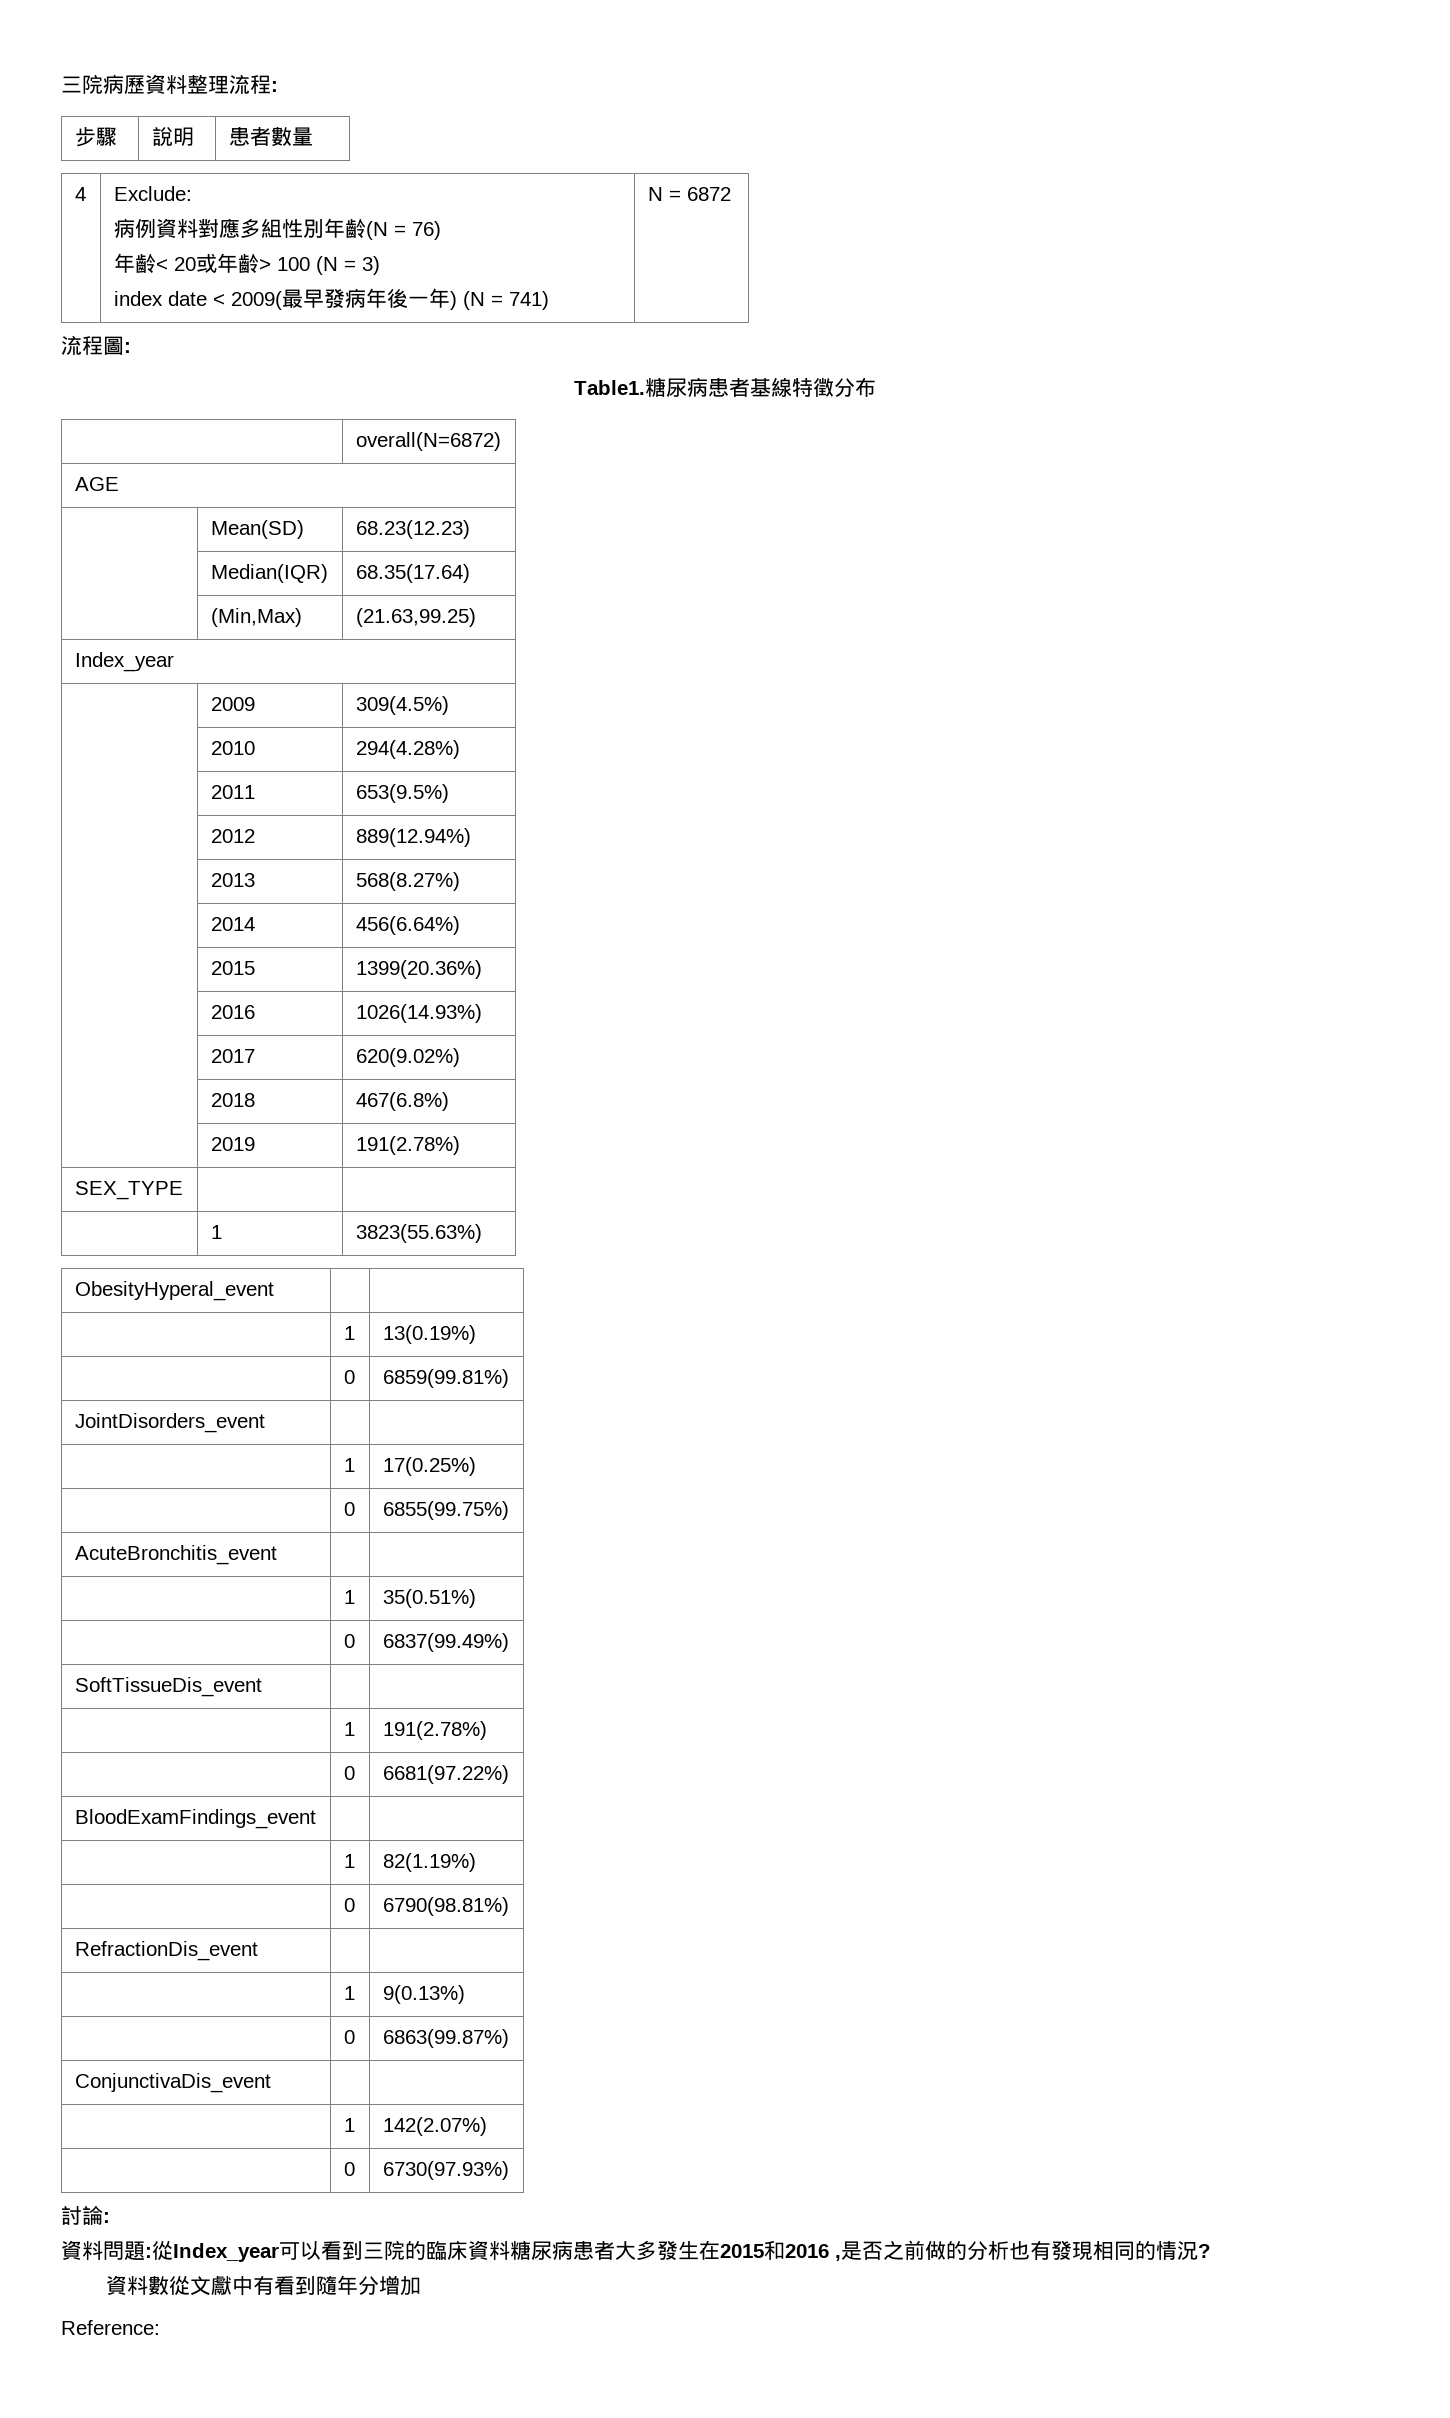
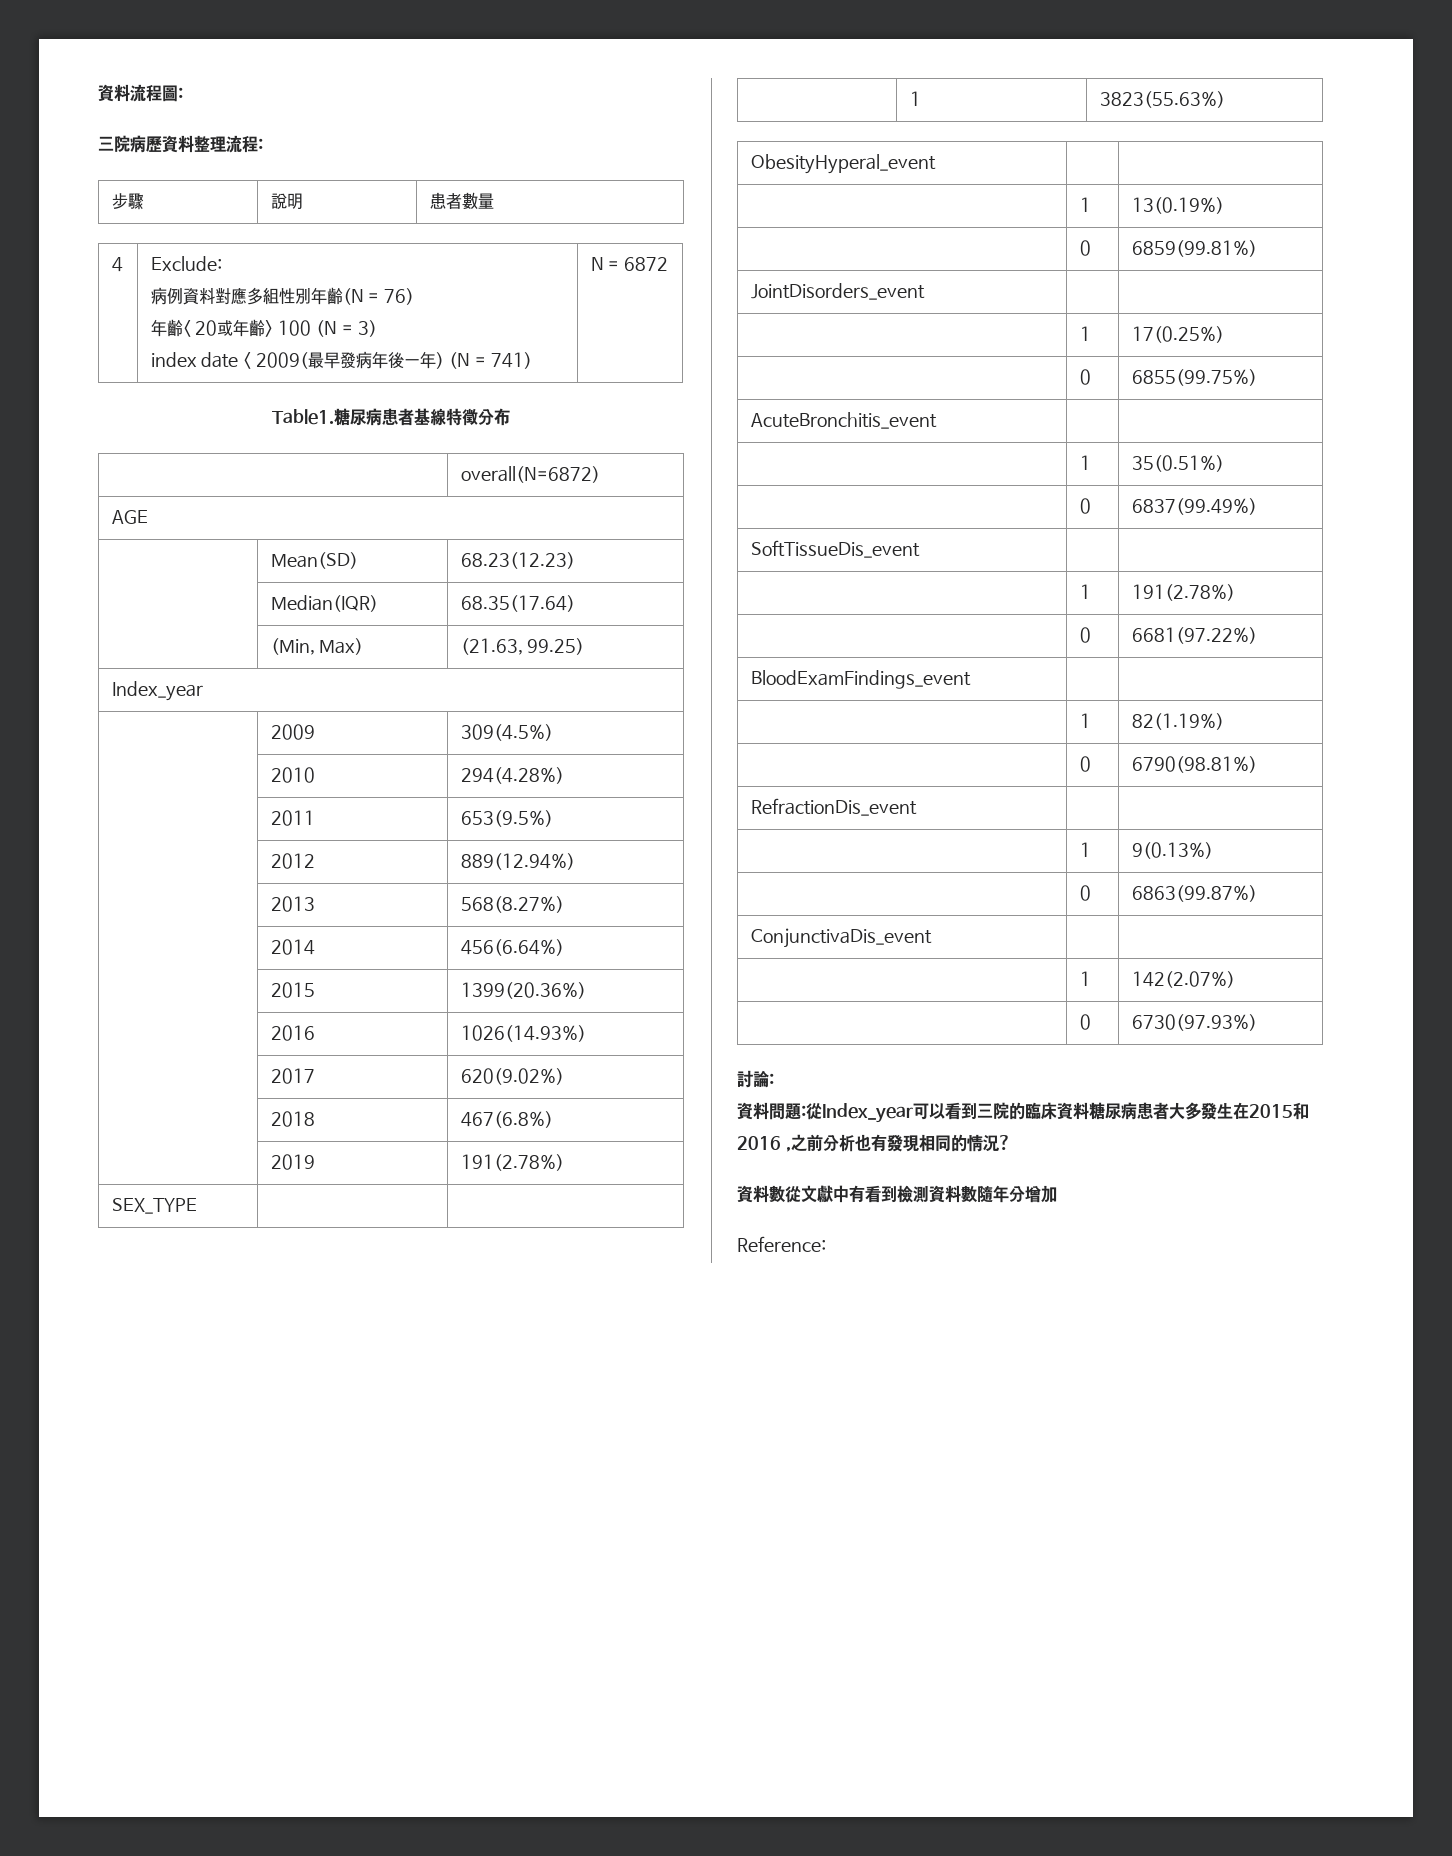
+ 資料流程圖:
- 流程圖:
- | (Min,Max) | (21.63,99.25)
+ | (Min, Max) | (21.63, 99.25)
- 資料問題:從Index_year可以看到三院的臨床資料糖尿病患者大多發生在2015和2016 ,是否之前做的分析也有發現相同的情況?
+ 資料問題:從Index_year可以看到三院的臨床資料糖尿病患者大多發生在2015和2016 ,之前分析也有發現相同的情況?
- 資料數從文獻中有看到隨年分增加
+ 資料數從文獻中有看到檢測資料數隨年分增加

